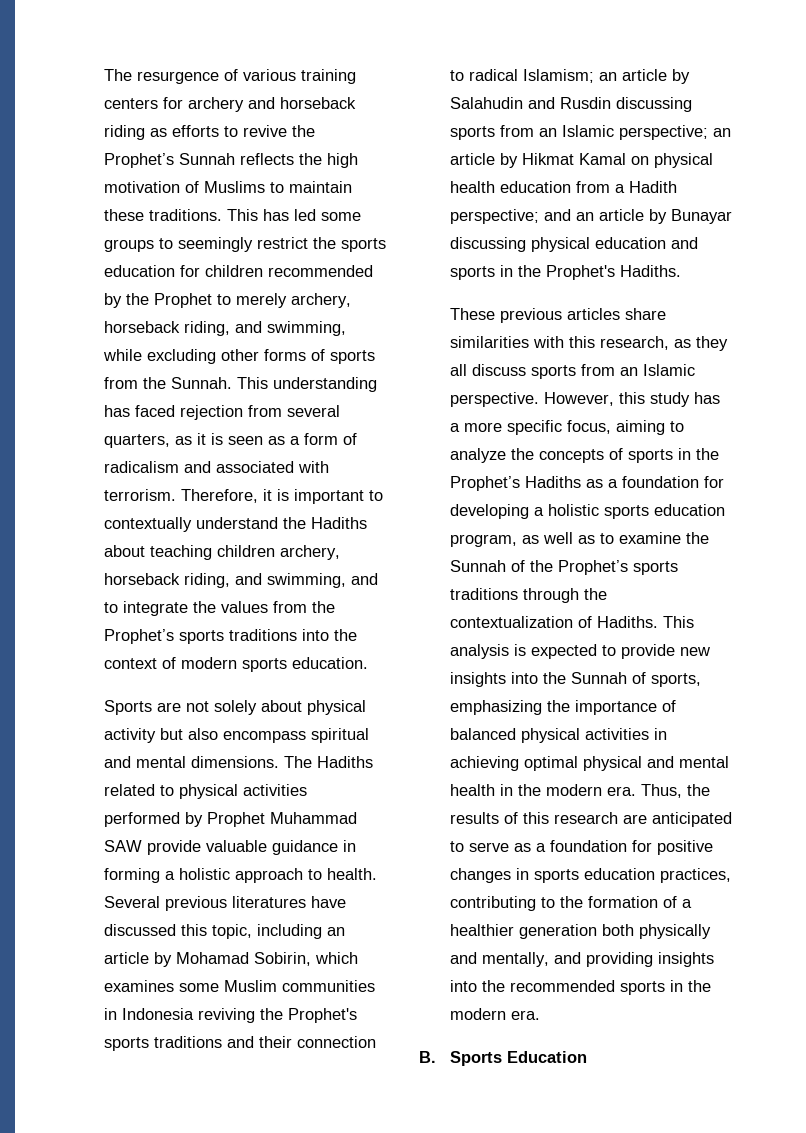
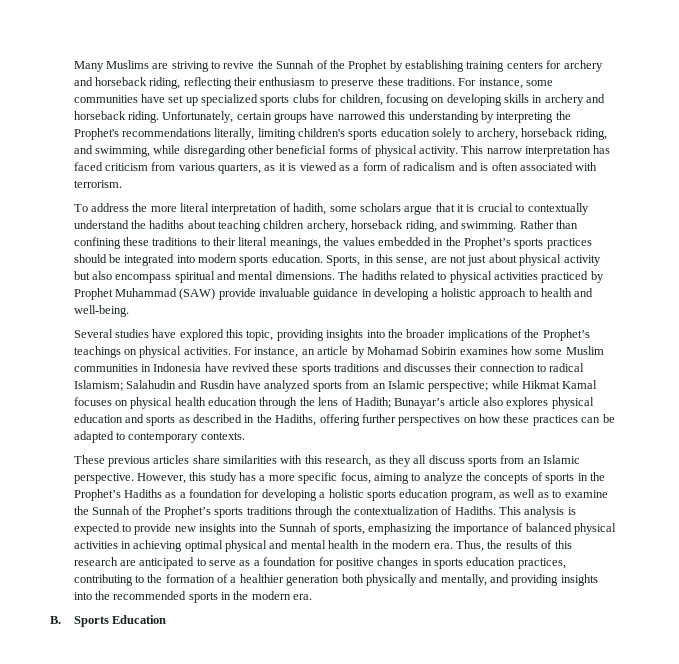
- The resurgence of various training centers for archery and horseback riding as efforts to revive the Prophet’s Sunnah reflects the high motivation of Muslims to maintain these traditions. This has led some groups to seemingly restrict the sports education for children recommended by the Prophet to merely archery, horseback riding, and swimming, while excluding other forms of sports from the Sunnah. This understanding has faced rejection from several quarters, as it is seen as a form of radicalism and associated with terrorism. Therefore, it is important to contextually understand the Hadiths about teaching children archery, horseback riding, and swimming, and to integrate the values from the Prophet’s sports traditions into the context of modern sports education.
- Sports are not solely about physical activity but also encompass spiritual and mental dimensions.
+ Many Muslims are striving to revive the Sunnah of the Prophet by establishing training centers for archery and horseback riding, reflecting their enthusiasm to preserve these traditions. For instance, some communities have set up specialized sports clubs for children, focusing on developing skills in archery and horseback riding. Unfortunately, certain groups have narrowed this understanding by interpreting the Prophet's recommendations literally, limiting children's sports education solely to archery, horseback riding, and swimming, while disregarding other beneficial forms of physical activity. This narrow interpretation has faced criticism from various quarters, as it is viewed as a form of radicalism and is often associated with terrorism.
+ To address the more literal interpretation of hadith, some scholars argue that it is crucial to contextually understand the hadiths about teaching children archery, horseback riding, and swimming. Rather than confining these traditions to their literal meanings, the values embedded in the Prophet’s sports practices should be integrated into modern sports education. Sports, in this sense, are not just about physical activity but also encompass spiritual and mental dimensions.
- The Hadiths related to physical activities performed by Prophet Muhammad SAW provide valuable guidance in forming a holistic approach to health. Several previous literatures have discussed this topic, including an article by Mohamad Sobirin, which examines some Muslim communities in Indonesia reviving the Prophet's sports traditions and their connection to radical Islamism; an article by Salahudin and Rusdin discussing sports from an Islamic perspective; an article by Hikmat Kamal on physical health education from a Hadith perspective; and an article by Bunayar discussing physical education and sports in the Prophet's Hadiths.
+ The hadiths related to physical activities practiced by Prophet Muhammad (SAW) provide invaluable guidance in developing a holistic approach to health and well-being.
+ Several studies have explored this topic, providing insights into the broader implications of the Prophet’s teachings on physical activities. For instance, an article by Mohamad Sobirin examines how some Muslim communities in Indonesia have revived these sports traditions and discusses their connection to radical Islamism; Salahudin and Rusdin have analyzed sports from an Islamic perspective; while Hikmat Kamal focuses on physical health education through the lens of Hadith; Bunayar’s article also explores physical education and sports as described in the Hadiths, offering further perspectives on how these practices can be adapted to contemporary contexts.

